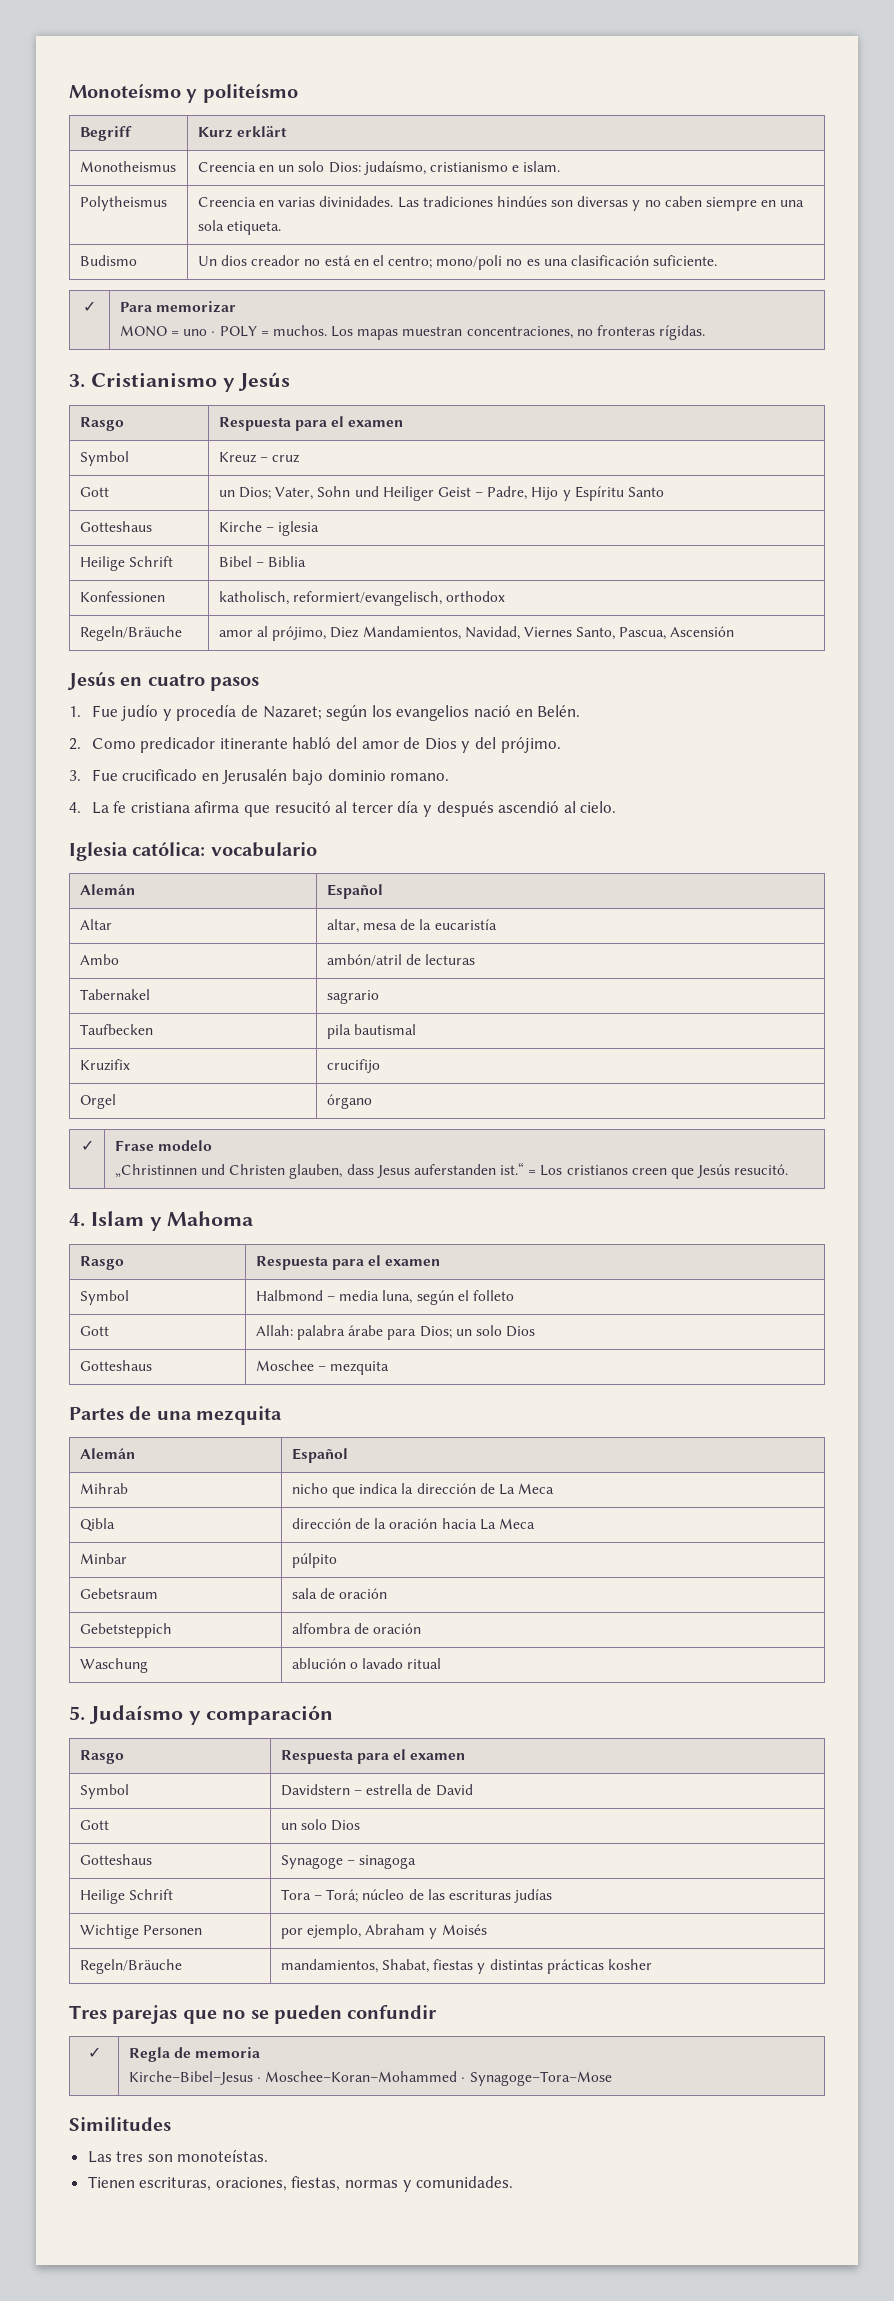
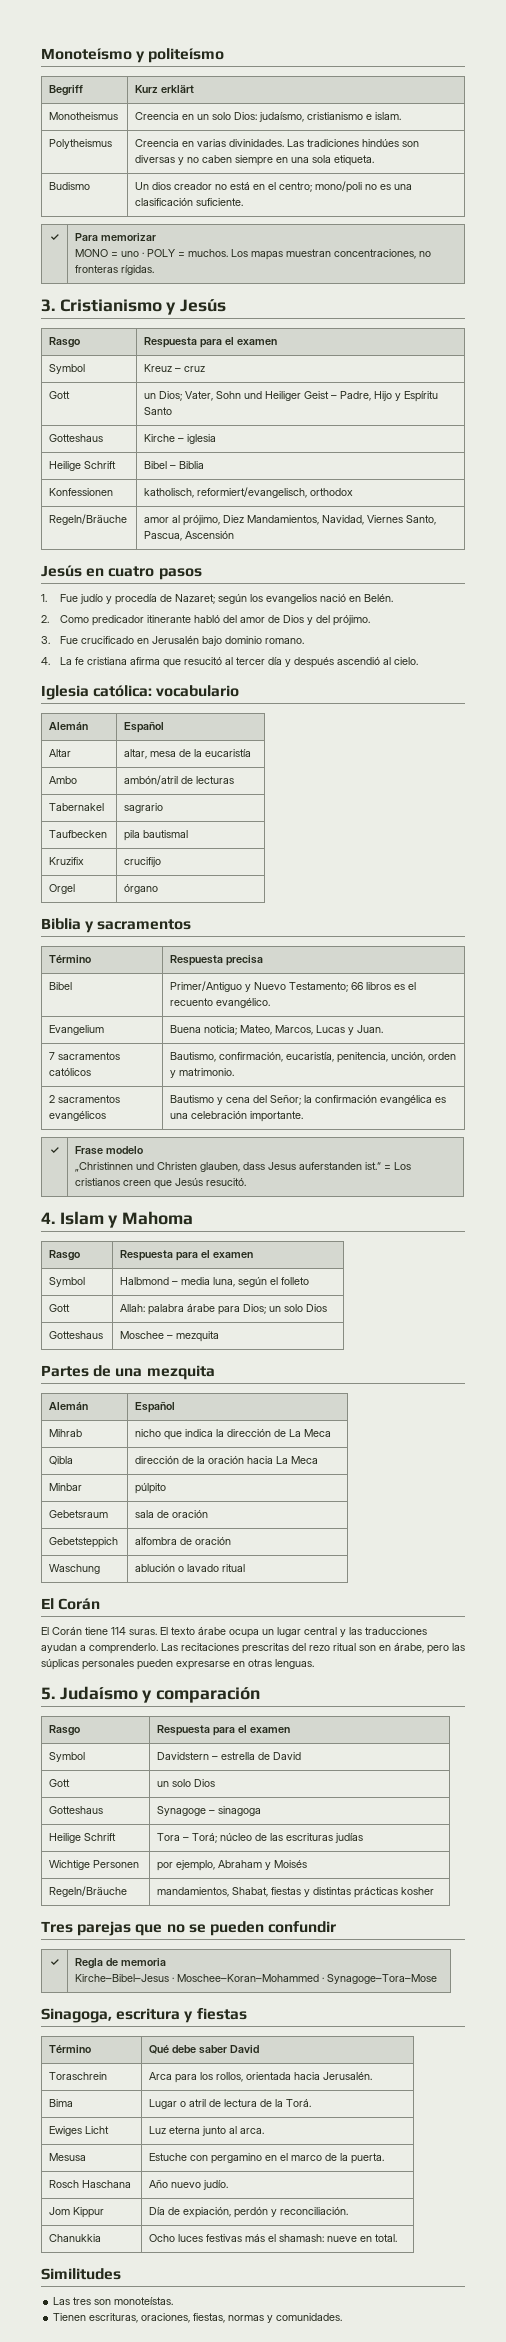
+ Biblia y sacramentos
+ Término | Respuesta precisa
+ Bibel | Primer/Antiguo y Nuevo Testamento; 66 libros es el recuento evangélico.
+ Evangelium | Buena noticia; Mateo, Marcos, Lucas y Juan.
+ 7 sacramentos católicos | Bautismo, confirmación, eucaristía, penitencia, unción, orden y matrimonio.
+ 2 sacramentos evangélicos | Bautismo y cena del Señor; la confirmación evangélica es una celebración importante.
  Waschung | ablución o lavado ritual
+ El Corán
+ El Corán tiene 114 suras. El texto árabe ocupa un lugar central y las traducciones ayudan a comprenderlo. Las recitaciones prescritas del rezo ritual son en árabe, pero las súplicas personales pueden expresarse en otras lenguas.
+ Sinagoga, escritura y fiestas
+ Término | Qué debe saber David
+ Toraschrein | Arca para los rollos, orientada hacia Jerusalén.
+ Bima | Lugar o atril de lectura de la Torá.
+ Ewiges Licht | Luz eterna junto al arca.
+ Mesusa | Estuche con pergamino en el marco de la puerta.
+ Rosch Haschana | Año nuevo judío.
+ Jom Kippur | Día de expiación, perdón y reconciliación.
+ Chanukkia | Ocho luces festivas más el shamash: nueve en total.

